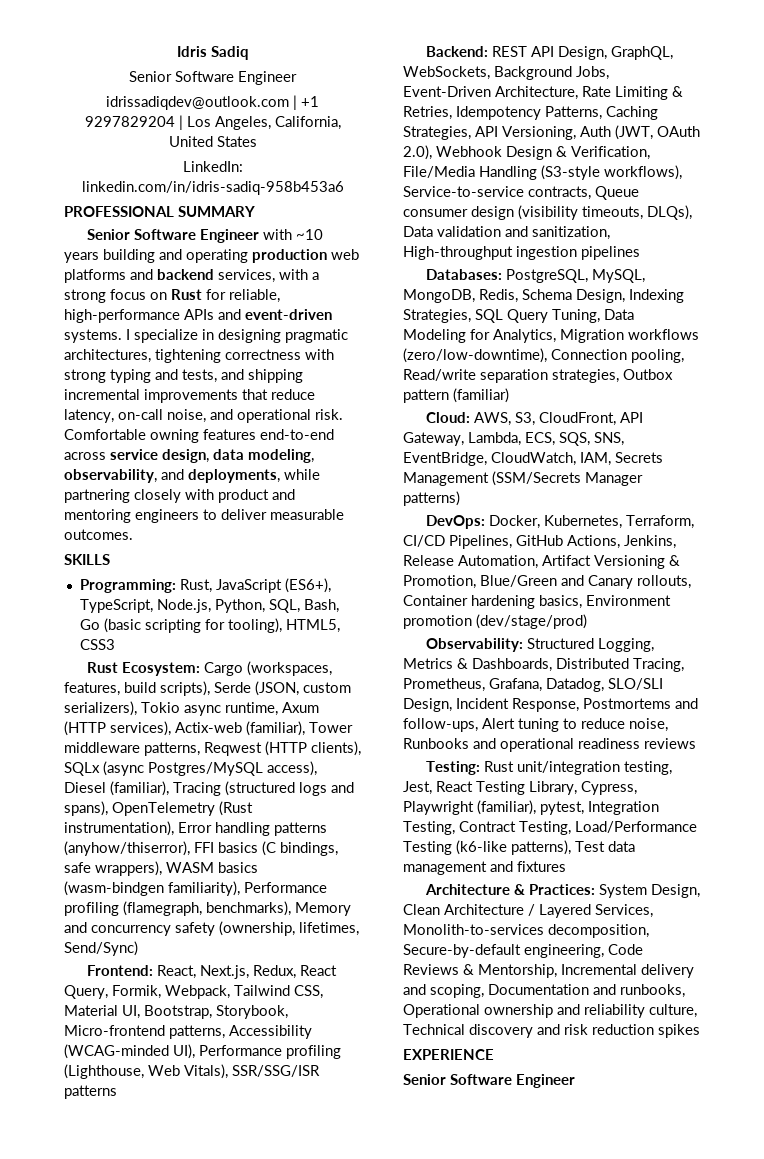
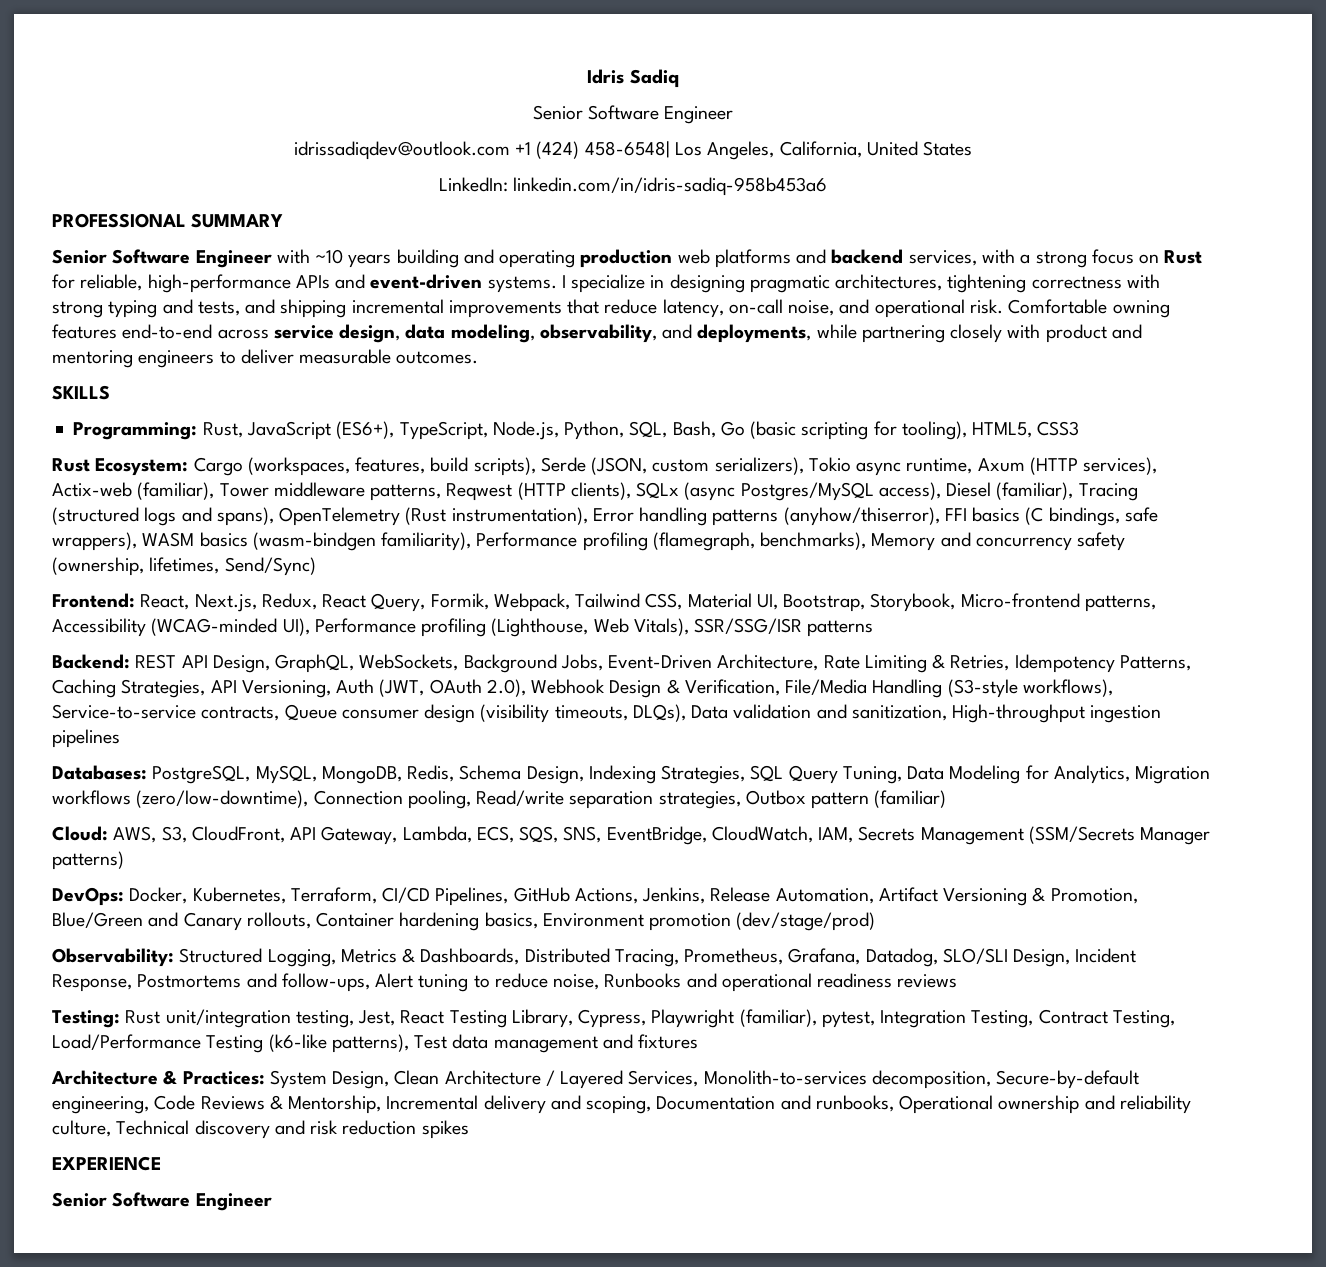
- idrissadiqdev@outlook.com | +1 9297829204 | Los Angeles, California, United States
+ idrissadiqdev@outlook.com +1 (424) 458-6548| Los Angeles, California, United States

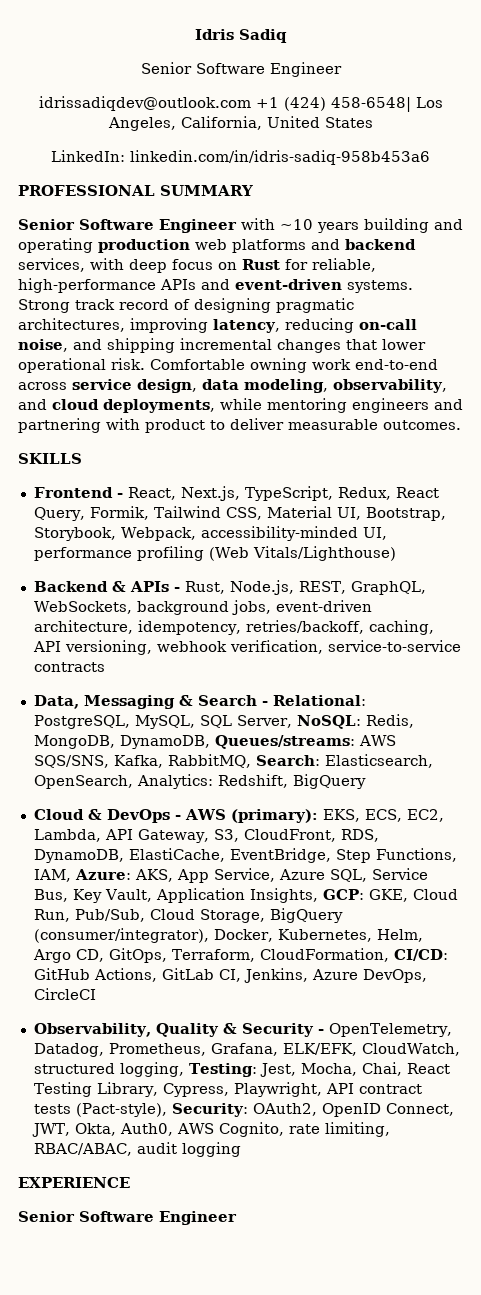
- Senior Software Engineer with ~10 years building and operating production web platforms and backend services, with a strong focus on Rust for reliable, high-performance APIs and event-driven systems.
+ Senior Software Engineer with ~10 years building and operating production web platforms and backend services, with deep focus on Rust for reliable, high-performance APIs and event-driven systems.
- I specialize in designing pragmatic architectures, tightening correctness with strong typing and tests, and shipping incremental improvements that reduce latency, on-call noise, and operational risk.
+ Strong track record of designing pragmatic architectures, improving latency, reducing on-call noise, and shipping incremental changes that lower operational risk.
- Comfortable owning features end-to-end across service design, data modeling, observability, and deployments, while partnering closely with product and mentoring engineers to deliver measurable outcomes.
+ Comfortable owning work end-to-end across service design, data modeling, observability, and cloud deployments, while mentoring engineers and partnering with product to deliver measurable outcomes.
- Programming: Rust, JavaScript (ES6+), TypeScript, Node.js, Python, SQL, Bash, Go (basic scripting for tooling), HTML5, CSS3
- Rust Ecosystem: Cargo (workspaces, features, build scripts), Serde (JSON, custom serializers), Tokio async runtime, Axum (HTTP services), Actix-web (familiar), Tower middleware patterns, Reqwest (HTTP clients), SQLx (async Postgres/MySQL access), Diesel (familiar), Tracing (structured logs and spans), OpenTelemetry (Rust instrumentation), Error handling patterns (anyhow/thiserror), FFI basics (C bindings, safe wrappers), WASM basics (wasm-bindgen familiarity), Performance profiling (flamegraph, benchmarks), Memory and concurrency safety (ownership, lifetimes, Send/Sync)
- Frontend: React, Next.js, Redux, React Query, Formik, Webpack, Tailwind CSS, Material UI, Bootstrap, Storybook, Micro-frontend patterns, Accessibility (WCAG-minded UI), Performance profiling (Lighthouse, Web Vitals), SSR/SSG/ISR patterns
- Backend: REST API Design, GraphQL, WebSockets, Background Jobs, Event-Driven Architecture, Rate Limiting & Retries, Idempotency Patterns, Caching Strategies, API Versioning, Auth (JWT, OAuth 2.0), Webhook Design & Verification, File/Media Handling (S3-style workflows), Service-to-service contracts, Queue consumer design (visibility timeouts, DLQs), Data validation and sanitization, High-throughput ingestion pipelines
- Databases: PostgreSQL, MySQL, MongoDB, Redis, Schema Design, Indexing Strategies, SQL Query Tuning, Data Modeling for Analytics, Migration workflows (zero/low-downtime), Connection pooling, Read/write separation strategies, Outbox pattern (familiar)
- Cloud: AWS, S3, CloudFront, API Gateway, Lambda, ECS, SQS, SNS, EventBridge, CloudWatch, IAM, Secrets Management (SSM/Secrets Manager patterns)
- DevOps: Docker, Kubernetes, Terraform, CI/CD Pipelines, GitHub Actions, Jenkins, Release Automation, Artifact Versioning & Promotion, Blue/Green and Canary rollouts, Container hardening basics, Environment promotion (dev/stage/prod)
- Observability: Structured Logging, Metrics & Dashboards, Distributed Tracing, Prometheus, Grafana, Datadog, SLO/SLI Design, Incident Response, Postmortems and follow-ups, Alert tuning to reduce noise, Runbooks and operational readiness reviews
- Testing: Rust unit/integration testing, Jest, React Testing Library, Cypress, Playwright (familiar), pytest, Integration Testing, Contract Testing, Load/Performance Testing (k6-like patterns), Test data management and fixtures
- Architecture & Practices: System Design, Clean Architecture / Layered Services, Monolith-to-services decomposition, Secure-by-default engineering, Code Reviews & Mentorship, Incremental delivery and scoping, Documentation and runbooks, Operational ownership and reliability culture, Technical discovery and risk reduction spikes
+ Frontend - React, Next.js, TypeScript, Redux, React Query, Formik, Tailwind CSS, Material UI, Bootstrap, Storybook, Webpack, accessibility-minded UI, performance profiling (Web Vitals/Lighthouse)
+ Backend & APIs - Rust, Node.js, REST, GraphQL, WebSockets, background jobs, event-driven architecture, idempotency, retries/backoff, caching, API versioning, webhook verification, service-to-service contracts
+ Data, Messaging & Search - Relational: PostgreSQL, MySQL, SQL Server, NoSQL: Redis, MongoDB, DynamoDB, Queues/streams: AWS SQS/SNS, Kafka, RabbitMQ, Search: Elasticsearch, OpenSearch, Analytics: Redshift, BigQuery
+ Cloud & DevOps - AWS (primary): EKS, ECS, EC2, Lambda, API Gateway, S3, CloudFront, RDS, DynamoDB, ElastiCache, EventBridge, Step Functions, IAM, Azure: AKS, App Service, Azure SQL, Service Bus, Key Vault, Application Insights, GCP: GKE, Cloud Run, Pub/Sub, Cloud Storage, BigQuery (consumer/integrator), Docker, Kubernetes, Helm, Argo CD, GitOps, Terraform, CloudFormation, CI/CD: GitHub Actions, GitLab CI, Jenkins, Azure DevOps, CircleCI
+ Observability, Quality & Security - OpenTelemetry, Datadog, Prometheus, Grafana, ELK/EFK, CloudWatch, structured logging, Testing: Jest, Mocha, Chai, React Testing Library, Cypress, Playwright, API contract tests (Pact-style), Security: OAuth2, OpenID Connect, JWT, Okta, Auth0, AWS Cognito, rate limiting, RBAC/ABAC, audit logging

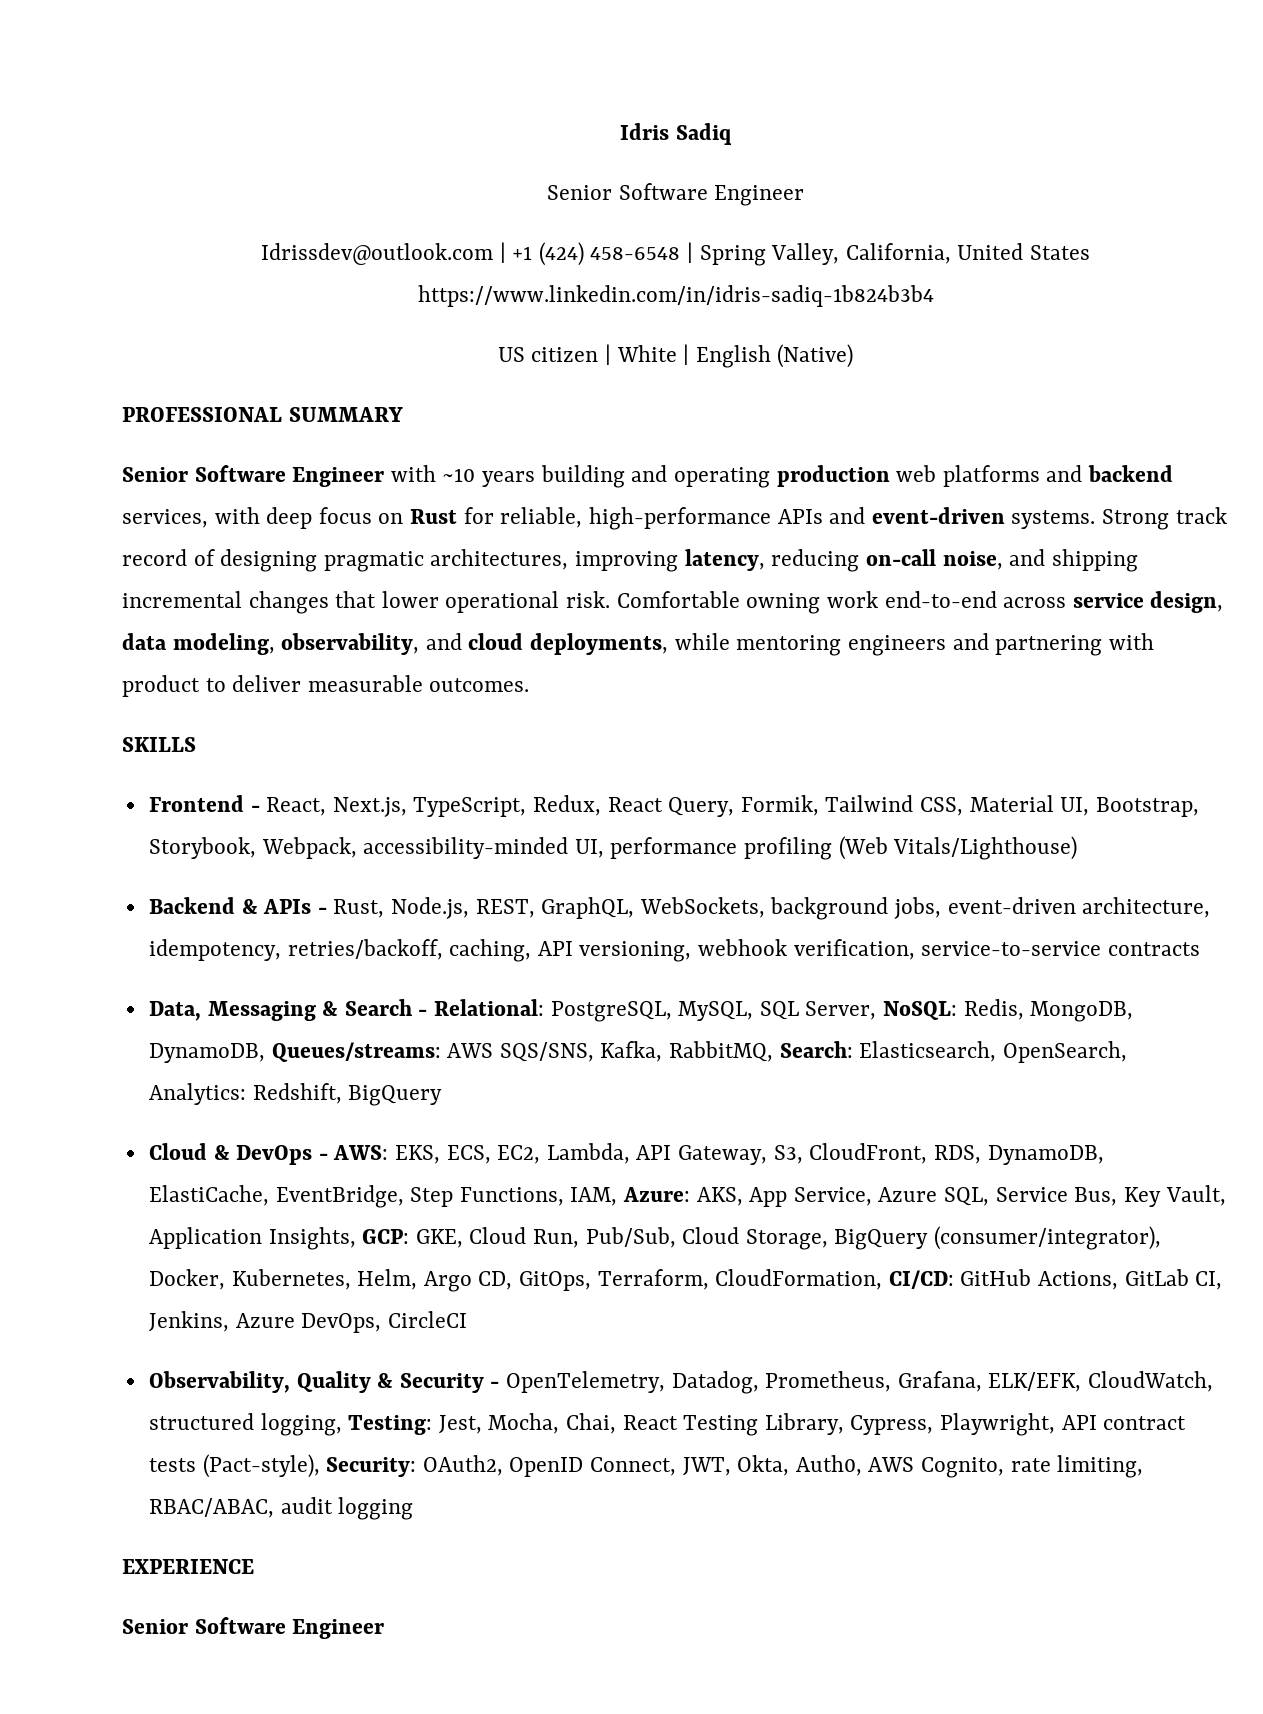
- idrissadiqdev@outlook.com +1 (424) 458-6548| Los Angeles, California, United States
- LinkedIn: linkedin.com/in/idris-sadiq-958b453a6
+ Idrissdev@outlook.com | +1 (424) 458-6548 | Spring Valley, California, United States https://www.linkedin.com/in/idris-sadiq-1b824b3b4
+ US citizen | White | English (Native)
- Cloud & DevOps - AWS (primary): EKS, ECS, EC2, Lambda, API Gateway, S3, CloudFront, RDS, DynamoDB, ElastiCache, EventBridge, Step Functions, IAM, Azure: AKS, App Service, Azure SQL, Service Bus, Key Vault, Application Insights, GCP: GKE, Cloud Run, Pub/Sub, Cloud Storage, BigQuery (consumer/integrator), Docker, Kubernetes, Helm, Argo CD, GitOps, Terraform, CloudFormation, CI/CD: GitHub Actions, GitLab CI, Jenkins, Azure DevOps, CircleCI
+ Cloud & DevOps - AWS: EKS, ECS, EC2, Lambda, API Gateway, S3, CloudFront, RDS, DynamoDB, ElastiCache, EventBridge, Step Functions, IAM, Azure: AKS, App Service, Azure SQL, Service Bus, Key Vault, Application Insights, GCP: GKE, Cloud Run, Pub/Sub, Cloud Storage, BigQuery (consumer/integrator), Docker, Kubernetes, Helm, Argo CD, GitOps, Terraform, CloudFormation, CI/CD: GitHub Actions, GitLab CI, Jenkins, Azure DevOps, CircleCI

